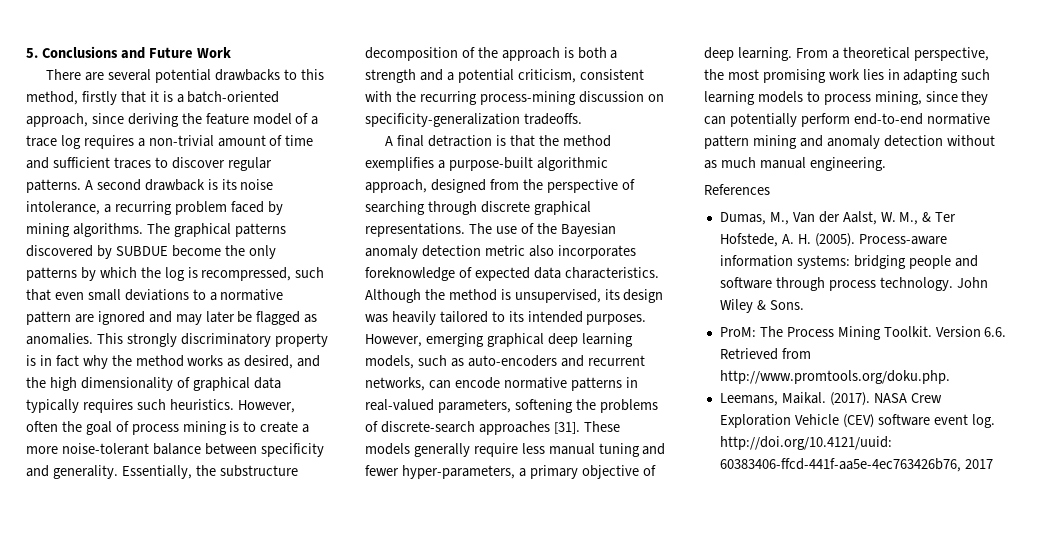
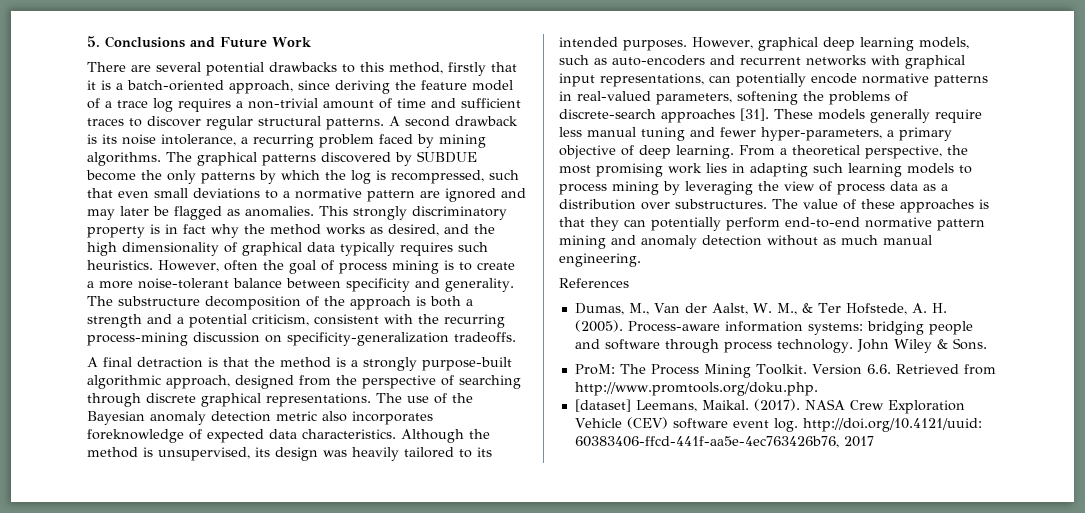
- There are several potential drawbacks to this method, firstly that it is a batch-oriented approach, since deriving the feature model of a trace log requires a non-trivial amount of time and sufficient traces to discover regular patterns.
+ There are several potential drawbacks to this method, firstly that it is a batch-oriented approach, since deriving the feature model of a trace log requires a non-trivial amount of time and sufficient traces to discover regular structural patterns.
- Essentially, the substructure decomposition of the approach is both a strength and a potential criticism, consistent with the recurring process-mining discussion on specificity-generalization tradeoffs.
+ The substructure decomposition of the approach is both a strength and a potential criticism, consistent with the recurring process-mining discussion on specificity-generalization tradeoffs.
- A final detraction is that the method exemplifies a purpose-built algorithmic approach, designed from the perspective of searching through discrete graphical representations.
+ A final detraction is that the method is a strongly purpose-built algorithmic approach, designed from the perspective of searching through discrete graphical representations.
- However, emerging graphical deep learning models, such as auto-encoders and recurrent networks, can encode normative patterns in real-valued parameters, softening the problems of discrete-search approaches [31].
+ However, graphical deep learning models, such as auto-encoders and recurrent networks with graphical input representations, can potentially encode normative patterns in real-valued parameters, softening the problems of discrete-search approaches [31].
- From a theoretical perspective, the most promising work lies in adapting such learning models to process mining, since they can potentially perform end-to-end normative pattern mining and anomaly detection without as much manual engineering.
+ From a theoretical perspective, the most promising work lies in adapting such learning models to process mining by leveraging the view of process data as a distribution over substructures. The value of these approaches is that they can potentially perform end-to-end normative pattern mining and anomaly detection without as much manual engineering.
- Leemans, Maikal.
+ [dataset] Leemans, Maikal.

